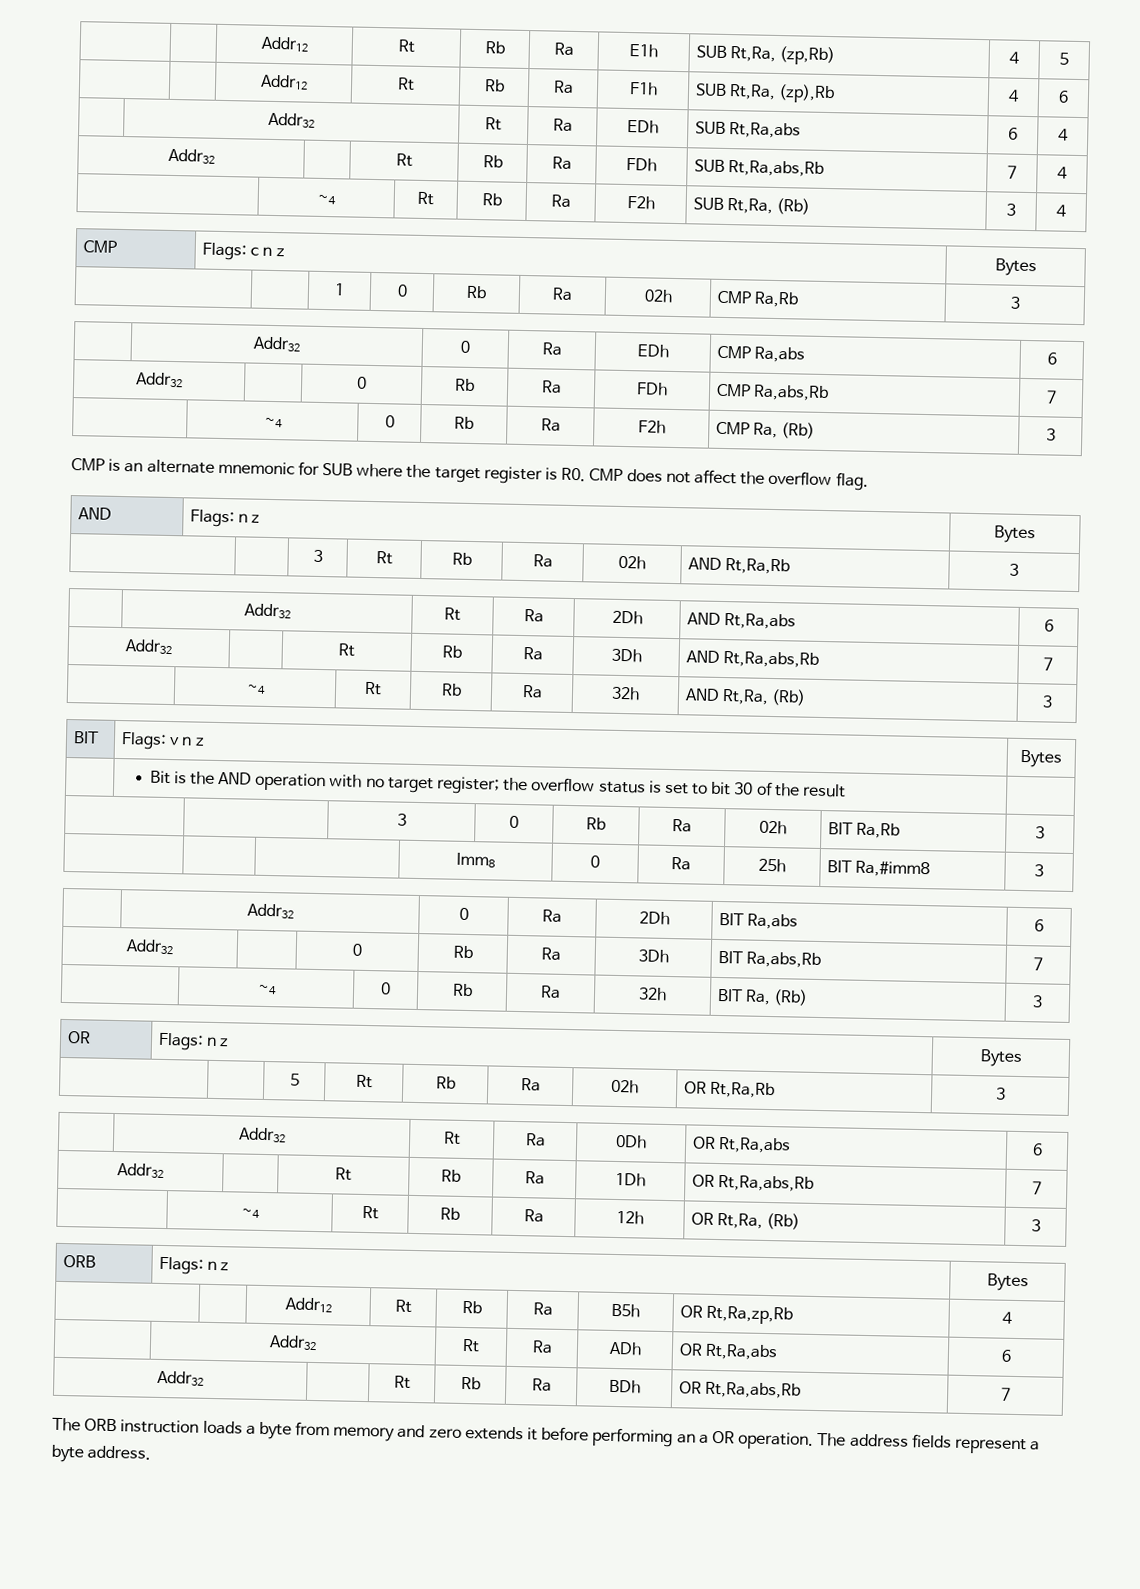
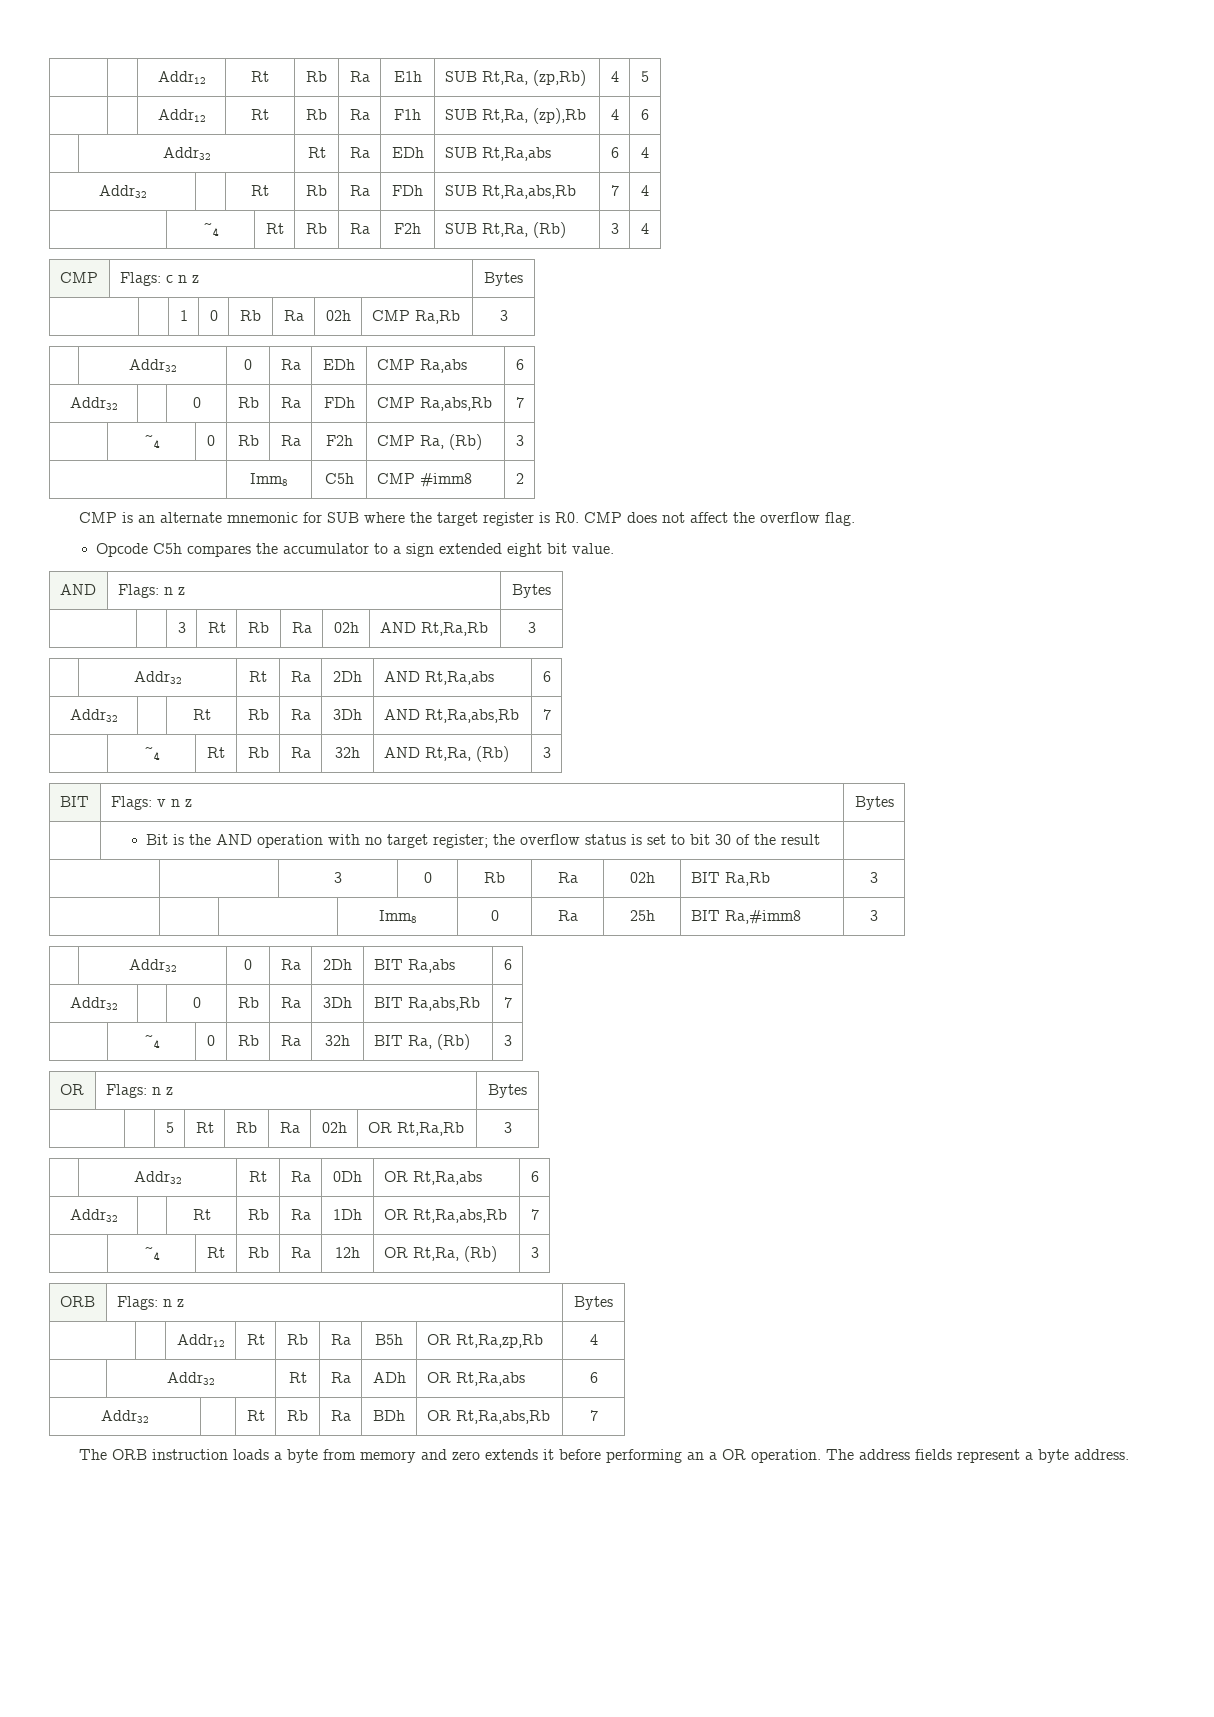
+ | Imm8 | C5h | CMP #imm8 | 2
+ Opcode C5h compares the accumulator to a sign extended eight bit value.

